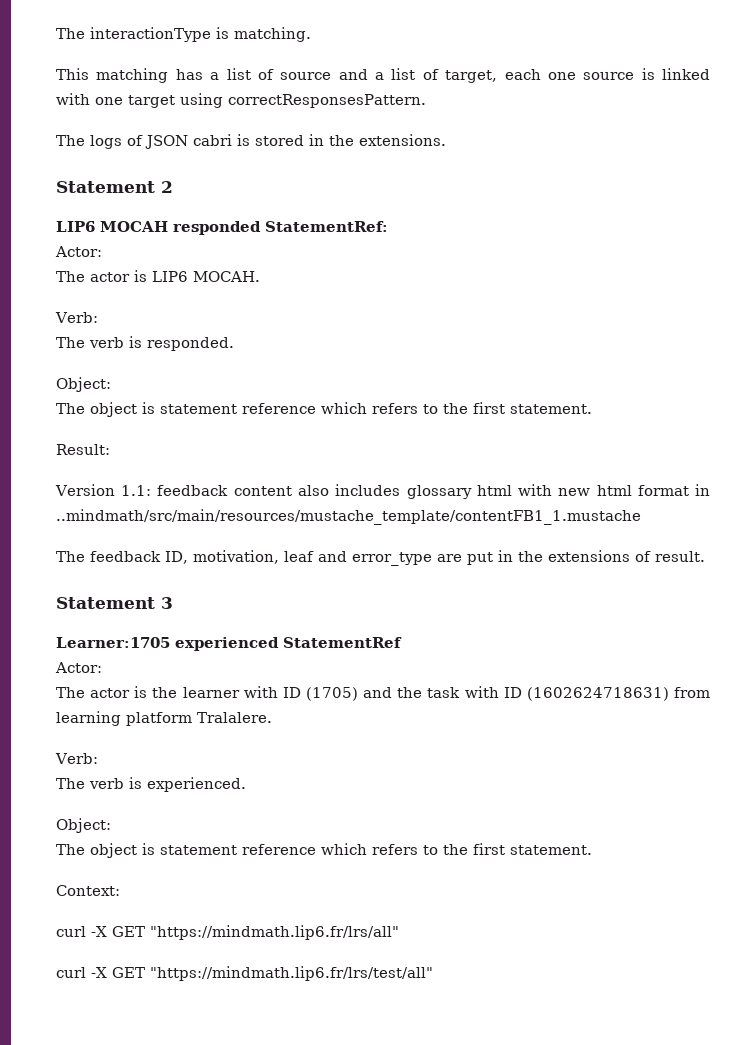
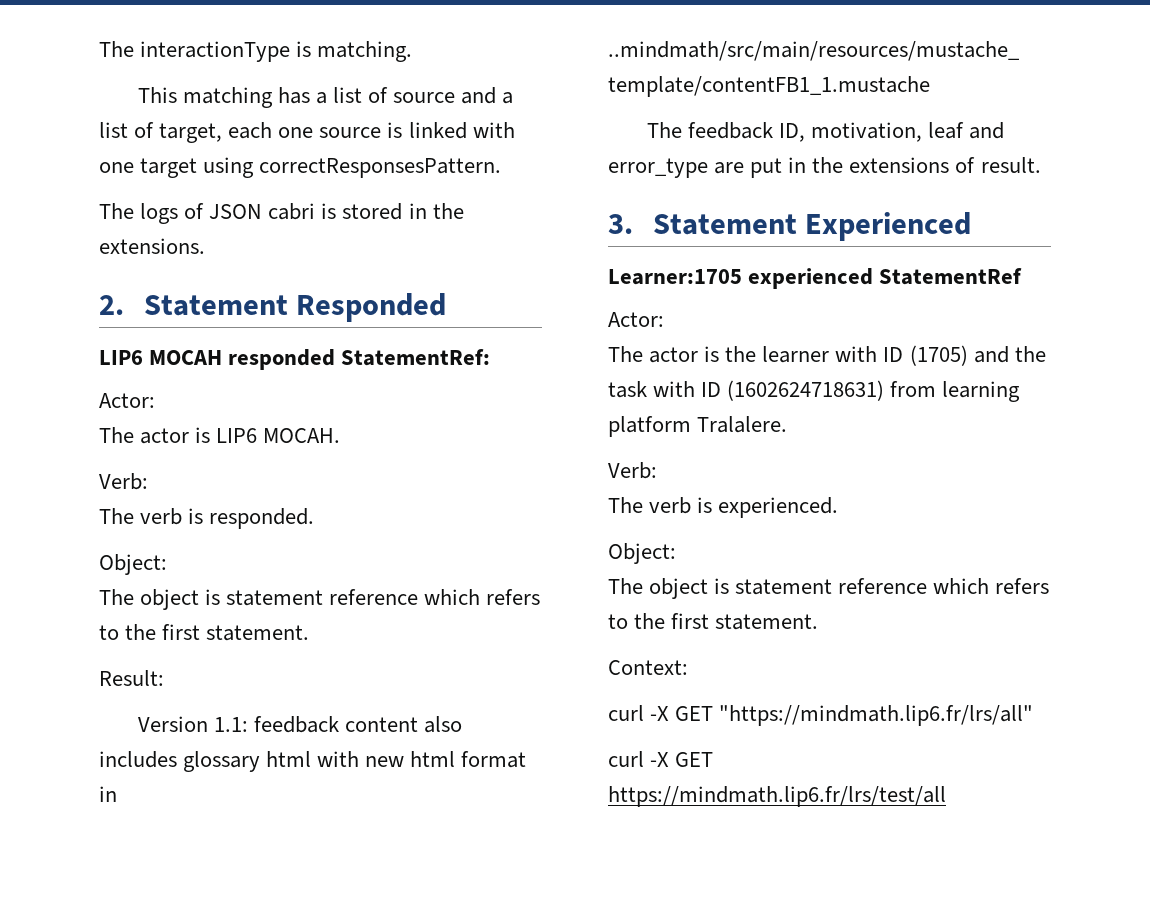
- Statement 2
+ 2. Statement Responded
- Statement 3
+ 3. Statement Experienced
- curl -X GET "https://mindmath.lip6.fr/lrs/test/all"
+ curl -X GET https://mindmath.lip6.fr/lrs/test/all

